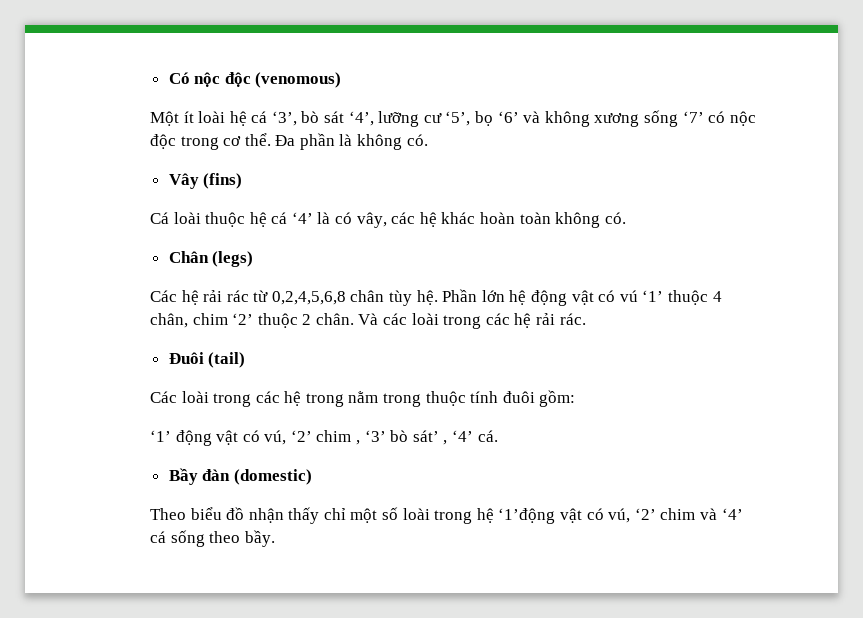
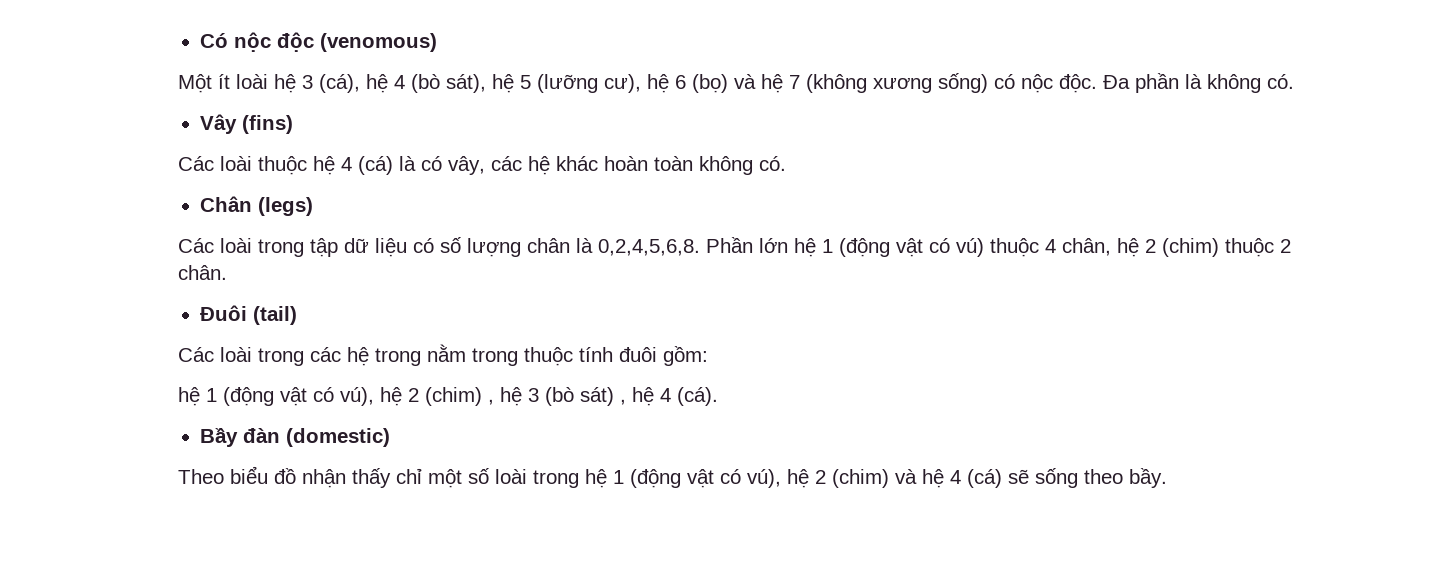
- Một ít loài hệ cá ‘3’, bò sát ‘4’, lưỡng cư ‘5’, bọ ‘6’ và không xương sống ‘7’ có nộc độc trong cơ thể.
+ Một ít loài hệ 3 (cá), hệ 4 (bò sát), hệ 5 (lưỡng cư), hệ 6 (bọ) và hệ 7 (không xương sống) có nộc độc.
- Cá loài thuộc hệ cá ‘4’ là có vây, các hệ khác hoàn toàn không có.
+ Các loài thuộc hệ 4 (cá) là có vây, các hệ khác hoàn toàn không có.
- Các hệ rải rác từ 0,2,4,5,6,8 chân tùy hệ. Phần lớn hệ động vật có vú ‘1’ thuộc 4 chân, chim ‘2’ thuộc 2 chân. Và các loài trong các hệ rải rác.
+ Các loài trong tập dữ liệu có số lượng chân là 0,2,4,5,6,8. Phần lớn hệ 1 (động vật có vú) thuộc 4 chân, hệ 2 (chim) thuộc 2 chân.
- ‘1’ động vật có vú, ‘2’ chim , ‘3’ bò sát’ , ‘4’ cá.
+ hệ 1 (động vật có vú), hệ 2 (chim) , hệ 3 (bò sát) , hệ 4 (cá).
- Theo biểu đồ nhận thấy chỉ một số loài trong hệ ‘1’động vật có vú, ‘2’ chim và ‘4’ cá sống theo bầy.
+ Theo biểu đồ nhận thấy chỉ một số loài trong hệ 1 (động vật có vú), hệ 2 (chim) và hệ 4 (cá) sẽ sống theo bầy.

